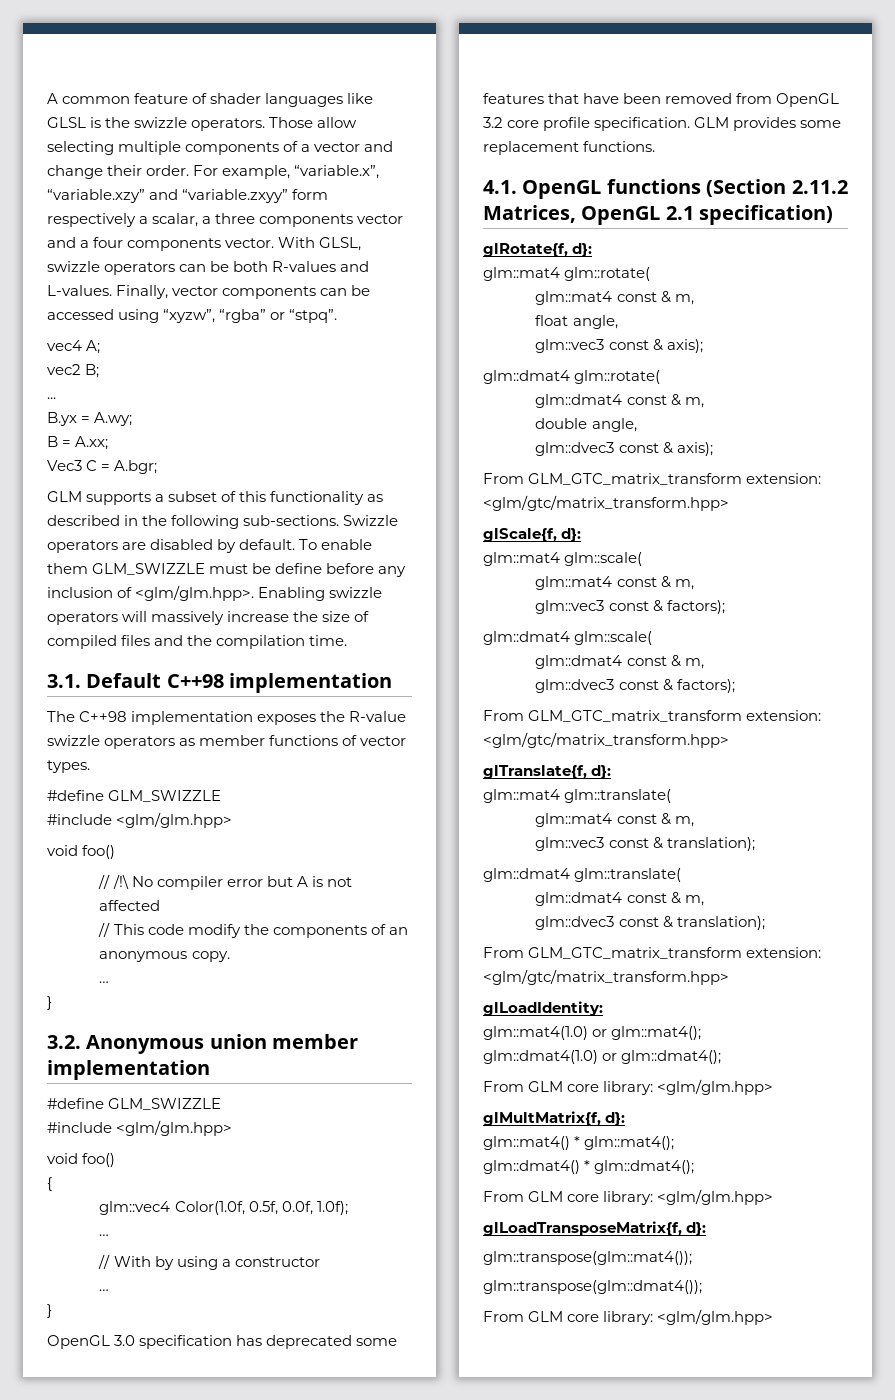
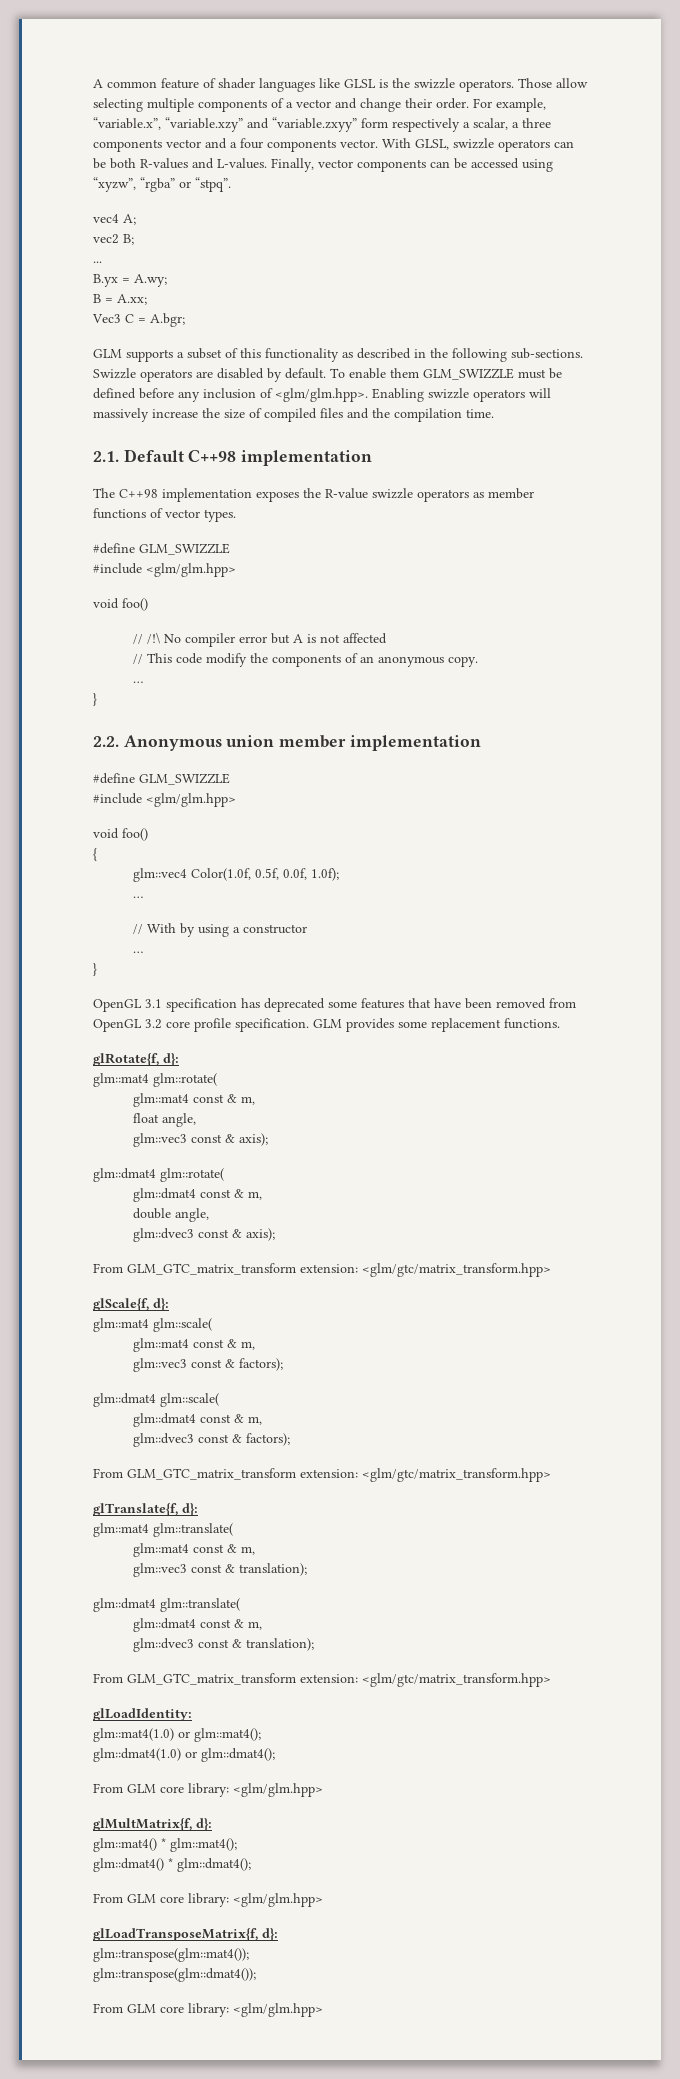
- To enable them GLM_SWIZZLE must be define before any inclusion of <glm/glm.hpp>. Enabling swizzle operators will massively increase the size of compiled files and the compilation time.
+ To enable them GLM_SWIZZLE must be defined before any inclusion of <glm/glm.hpp>. Enabling swizzle operators will massively increase the size of compiled files and the compilation time.
- 3.1. Default C++98 implementation
+ 2.1. Default C++98 implementation
- 3.2. Anonymous union member implementation
+ 2.2. Anonymous union member implementation
- OpenGL 3.0 specification has deprecated some features that have been removed from OpenGL 3.2 core profile specification.
+ OpenGL 3.1 specification has deprecated some features that have been removed from OpenGL 3.2 core profile specification.
- 4.1. OpenGL functions (Section 2.11.2 Matrices, OpenGL 2.1 specification)

